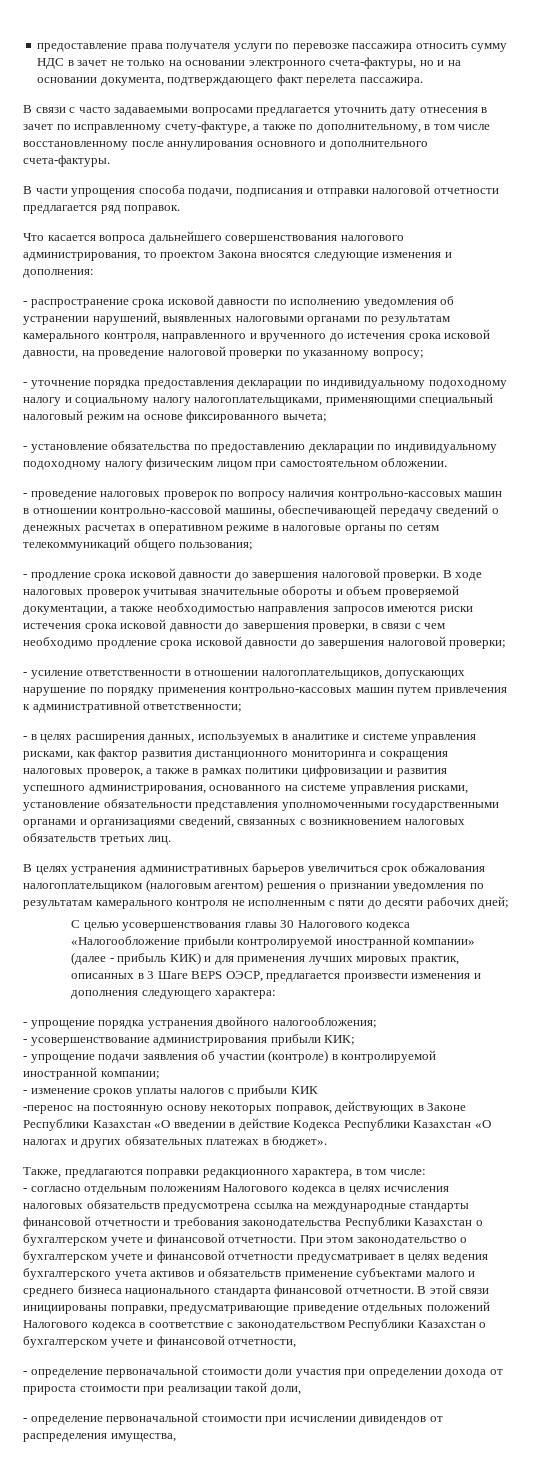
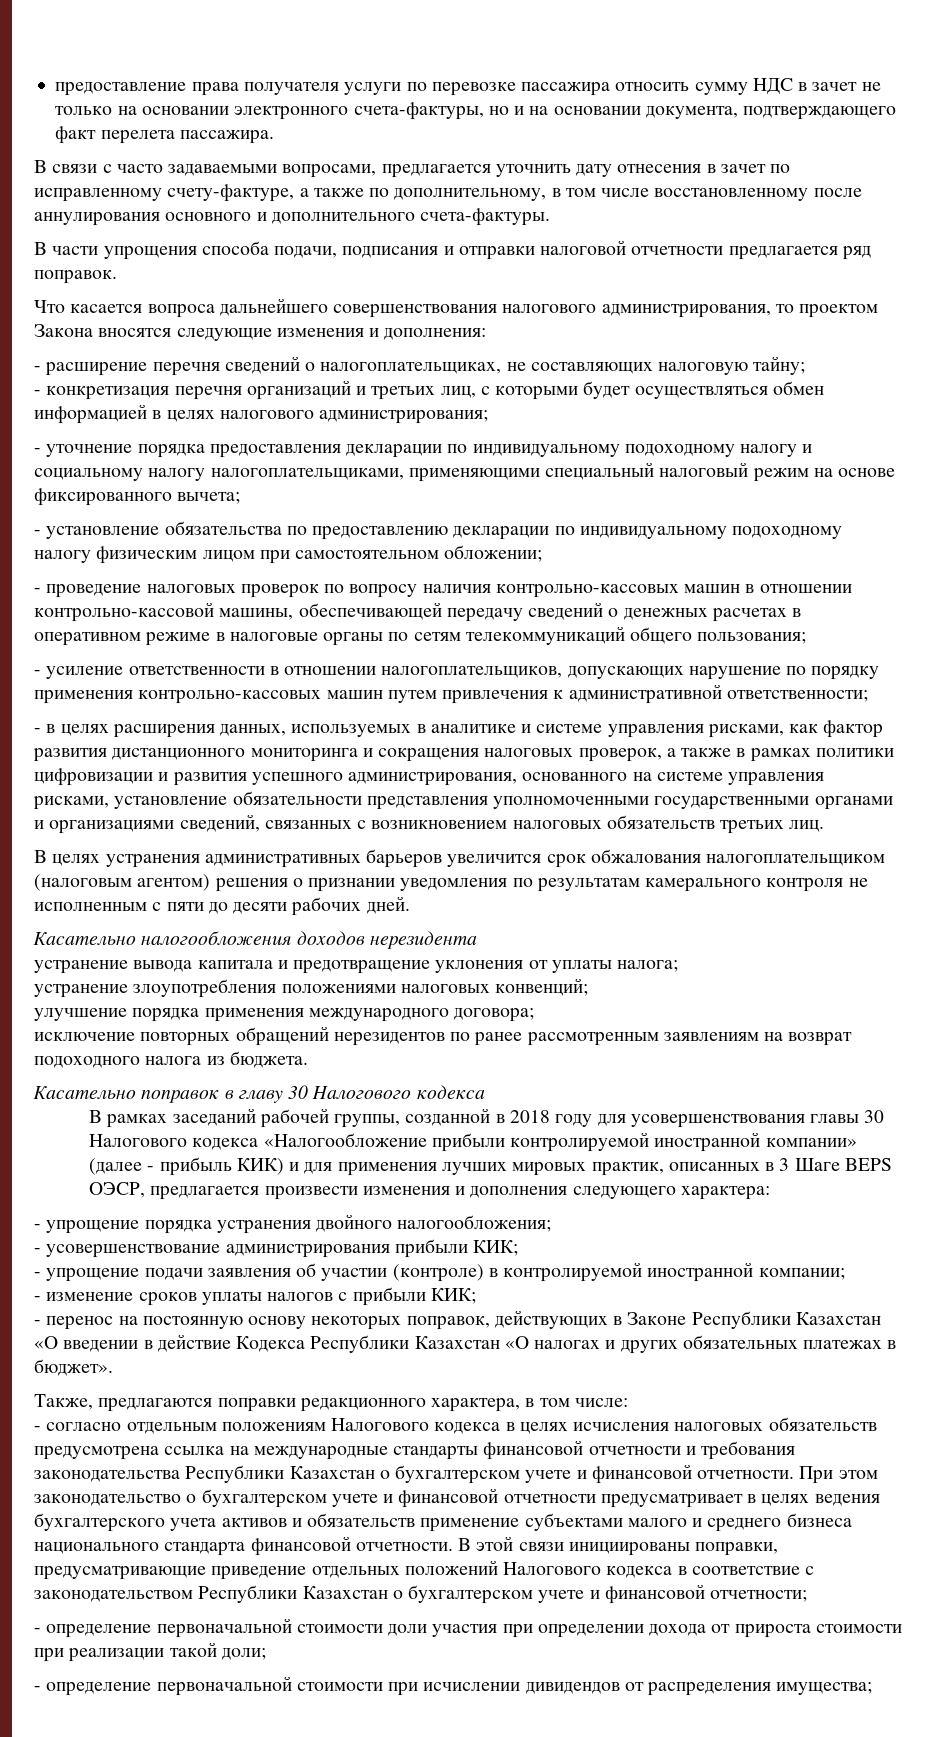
- В связи с часто задаваемыми вопросами предлагается уточнить дату отнесения в зачет по исправленному счету-фактуре, а также по дополнительному, в том числе восстановленному после аннулирования основного и дополнительного счета-фактуры.
+ В связи с часто задаваемыми вопросами, предлагается уточнить дату отнесения в зачет по исправленному счету-фактуре, а также по дополнительному, в том числе восстановленному после аннулирования основного и дополнительного счета-фактуры.
- - распространение срока исковой давности по исполнению уведомления об устранении нарушений, выявленных налоговыми органами по результатам камерального контроля, направленного и врученного до истечения срока исковой давности, на проведение налоговой проверки по указанному вопросу;
+ - расширение перечня сведений о налогоплательщиках, не составляющих налоговую тайну;
+ - конкретизация перечня организаций и третьих лиц, с которыми будет осуществляться обмен информацией в целях налогового администрирования;
- - установление обязательства по предоставлению декларации по индивидуальному подоходному налогу физическим лицом при самостоятельном обложении.
+ - установление обязательства по предоставлению декларации по индивидуальному подоходному налогу физическим лицом при самостоятельном обложении;
- - продление срока исковой давности до завершения налоговой проверки. В ходе налоговых проверок учитывая значительные обороты и объем проверяемой документации, а также необходимостью направления запросов имеются риски истечения срока исковой давности до завершения проверки, в связи с чем необходимо продление срока исковой давности до завершения налоговой проверки;
- В целях устранения административных барьеров увеличиться срок обжалования налогоплательщиком (налоговым агентом) решения о признании уведомления по результатам камерального контроля не исполненным с пяти до десяти рабочих дней;
- С целью усовершенствования главы 30 Налогового кодекса «Налогообложение прибыли контролируемой иностранной компании» (далее - прибыль КИК) и для применения лучших мировых практик, описанных в 3 Шаге BEPS ОЭСР, предлагается произвести изменения и дополнения следующего характера:
+ В целях устранения административных барьеров увеличится срок обжалования налогоплательщиком (налоговым агентом) решения о признании уведомления по результатам камерального контроля не исполненным с пяти до десяти рабочих дней.
+ Касательно налогообложения доходов нерезидента
+ устранение вывода капитала и предотвращение уклонения от уплаты налога;
+ устранение злоупотребления положениями налоговых конвенций;
+ улучшение порядка применения международного договора;
+ исключение повторных обращений нерезидентов по ранее рассмотренным заявлениям на возврат подоходного налога из бюджета.
+ Касательно поправок в главу 30 Налогового кодекса
+ В рамках заседаний рабочей группы, созданной в 2018 году для усовершенствования главы 30 Налогового кодекса «Налогообложение прибыли контролируемой иностранной компании» (далее - прибыль КИК) и для применения лучших мировых практик, описанных в 3 Шаге BEPS ОЭСР, предлагается произвести изменения и дополнения следующего характера:
- - изменение сроков уплаты налогов с прибыли КИК
- -перенос на постоянную основу некоторых поправок, действующих в Законе Республики Казахстан «О введении в действие Кодекса Республики Казахстан «О налогах и других обязательных платежах в бюджет».
+ - изменение сроков уплаты налогов с прибыли КИК;
+ - перенос на постоянную основу некоторых поправок, действующих в Законе Республики Казахстан «О введении в действие Кодекса Республики Казахстан «О налогах и других обязательных платежах в бюджет».
- В этой связи инициированы поправки, предусматривающие приведение отдельных положений Налогового кодекса в соответствие с законодательством Республики Казахстан о бухгалтерском учете и финансовой отчетности,
+ В этой связи инициированы поправки, предусматривающие приведение отдельных положений Налогового кодекса в соответствие с законодательством Республики Казахстан о бухгалтерском учете и финансовой отчетности;
- - определение первоначальной стоимости доли участия при определении дохода от прироста стоимости при реализации такой доли,
+ - определение первоначальной стоимости доли участия при определении дохода от прироста стоимости при реализации такой доли;
- - определение первоначальной стоимости при исчислении дивидендов от распределения имущества,
+ - определение первоначальной стоимости при исчислении дивидендов от распределения имущества;

